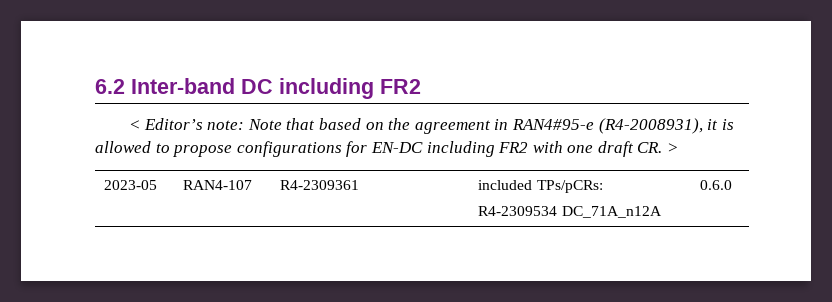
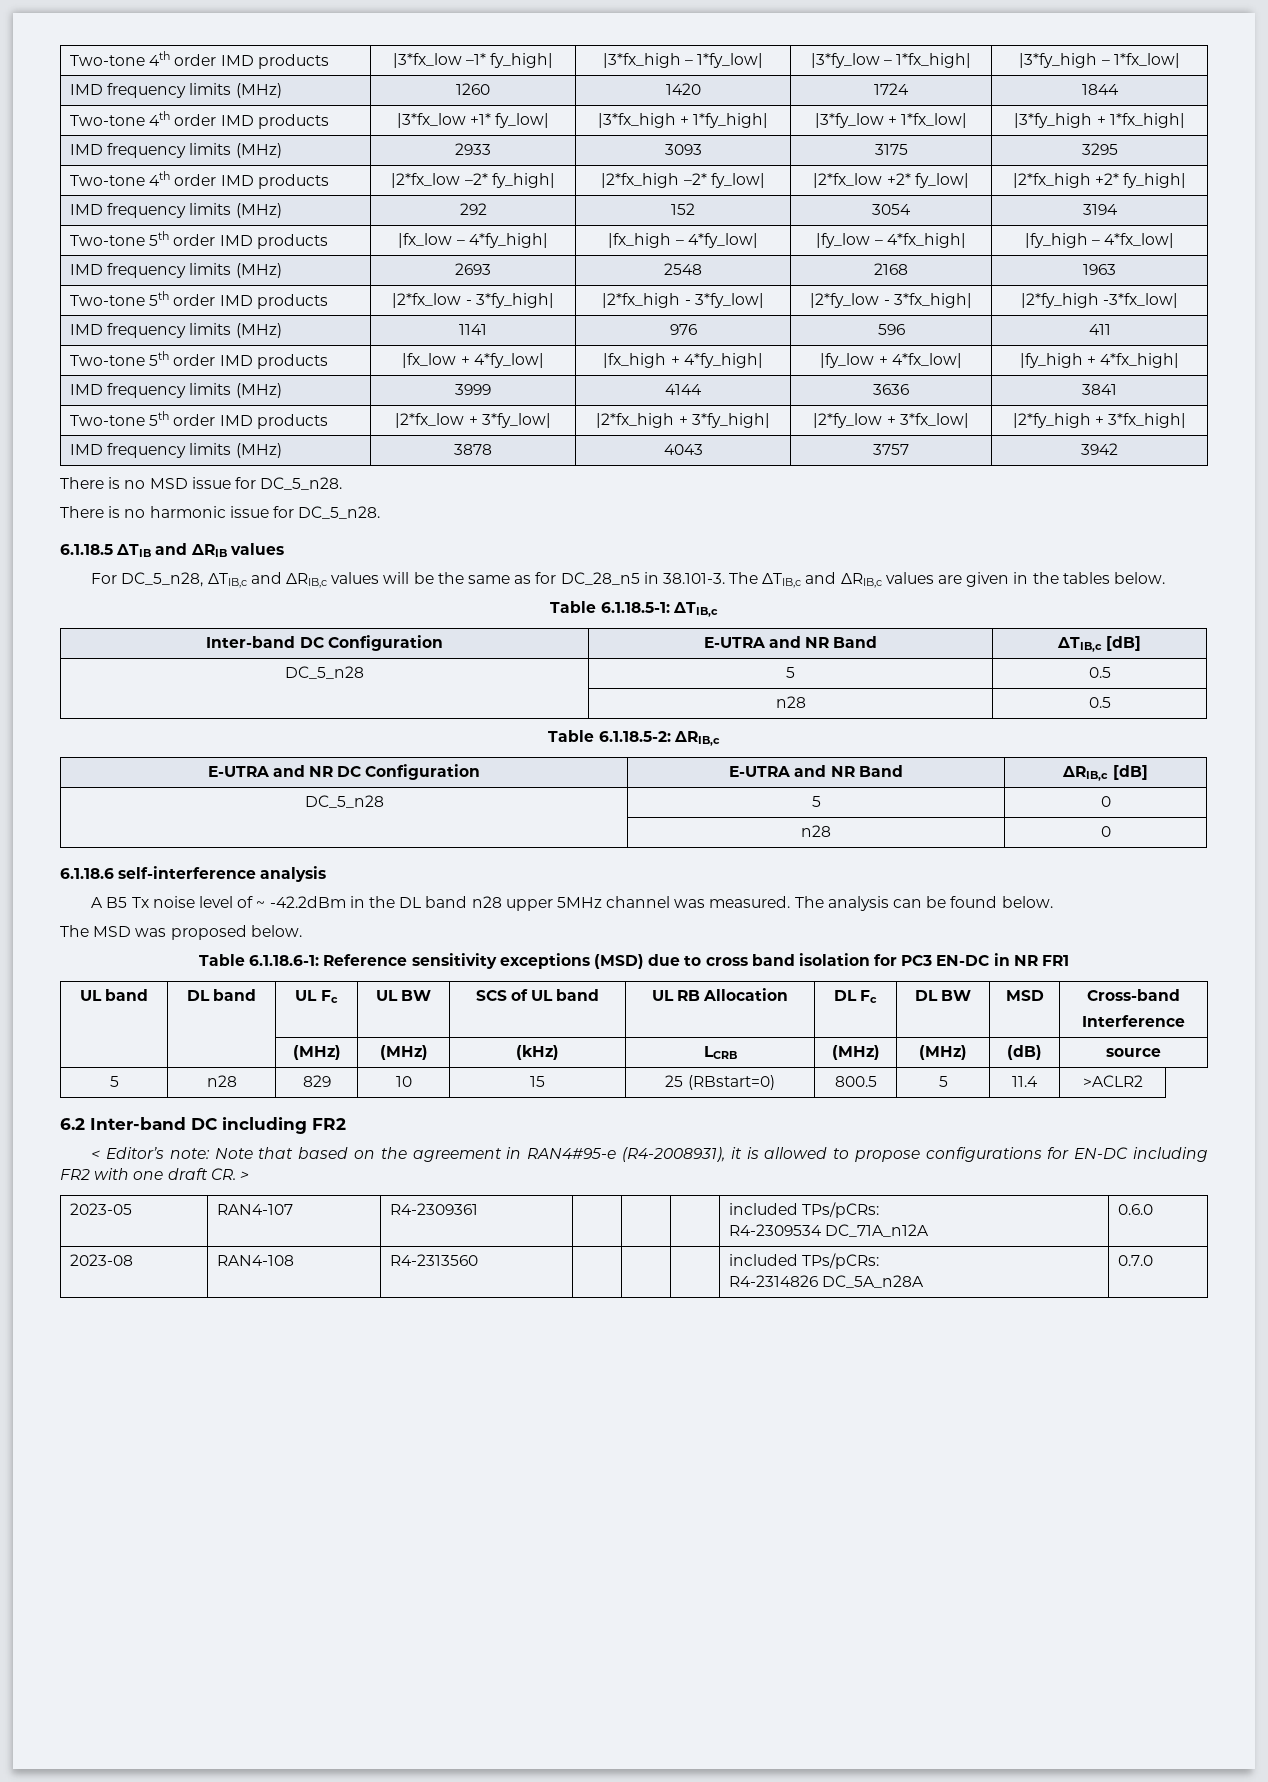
+ Two-tone 4th order IMD products | |3*fx_low –1* fy_high| | |3*fx_high – 1*fy_low| | |3*fy_low – 1*fx_high| | |3*fy_high – 1*fx_low|
+ IMD frequency limits (MHz) | 1260 | 1420 | 1724 | 1844
+ Two-tone 4th order IMD products | |3*fx_low +1* fy_low| | |3*fx_high + 1*fy_high| | |3*fy_low + 1*fx_low| | |3*fy_high + 1*fx_high|
+ IMD frequency limits (MHz) | 2933 | 3093 | 3175 | 3295
+ Two-tone 4th order IMD products | |2*fx_low –2* fy_high| | |2*fx_high –2* fy_low| | |2*fx_low +2* fy_low| | |2*fx_high +2* fy_high|
+ IMD frequency limits (MHz) | 292 | 152 | 3054 | 3194
+ Two-tone 5th order IMD products | |fx_low – 4*fy_high| | |fx_high – 4*fy_low| | |fy_low – 4*fx_high| | |fy_high – 4*fx_low|
+ IMD frequency limits (MHz) | 2693 | 2548 | 2168 | 1963
+ Two-tone 5th order IMD products | |2*fx_low - 3*fy_high| | |2*fx_high - 3*fy_low| | |2*fy_low - 3*fx_high| | |2*fy_high -3*fx_low|
+ IMD frequency limits (MHz) | 1141 | 976 | 596 | 411
+ Two-tone 5th order IMD products | |fx_low + 4*fy_low| | |fx_high + 4*fy_high| | |fy_low + 4*fx_low| | |fy_high + 4*fx_high|
+ IMD frequency limits (MHz) | 3999 | 4144 | 3636 | 3841
+ Two-tone 5th order IMD products | |2*fx_low + 3*fy_low| | |2*fx_high + 3*fy_high| | |2*fy_low + 3*fx_low| | |2*fy_high + 3*fx_high|
+ IMD frequency limits (MHz) | 3878 | 4043 | 3757 | 3942
+ There is no MSD issue for DC_5_n28.
+ There is no harmonic issue for DC_5_n28.
+ 6.1.18.5 ∆TIB and ∆RIB values
+ For DC_5_n28, ΔTIB,c and ΔRIB,c values will be the same as for DC_28_n5 in 38.101-3. The ΔTIB,c and ΔRIB,c values are given in the tables below.
+ Table 6.1.18.5-1: ΔTIB,c
+ Inter-band DC Configuration | E-UTRA and NR Band | ΔTIB,c [dB]
+ DC_5_n28 | 5 | 0.5
+ | n28 | 0.5
+ Table 6.1.18.5-2: ΔRIB,c
+ E-UTRA and NR DC Configuration | E-UTRA and NR Band | ΔRIB,c [dB]
+ DC_5_n28 | 5 | 0
+ | n28 | 0
+ 6.1.18.6 self-interference analysis
+ A B5 Tx noise level of ~ -42.2dBm in the DL band n28 upper 5MHz channel was measured. The analysis can be found below.
+ The MSD was proposed below.
+ Table 6.1.18.6-1: Reference sensitivity exceptions (MSD) due to cross band isolation for PC3 EN-DC in NR FR1
+ UL band | DL band | UL Fc | UL BW | SCS of UL band | UL RB Allocation | DL Fc | DL BW | MSD | Cross-band
+ Interference
+ | | (MHz) | (MHz) | (kHz) | LCRB | (MHz) | (MHz) | (dB) | source
+ 5 | n28 | 829 | 10 | 15 | 25 (RBstart=0) | 800.5 | 5 | 11.4 | >ACLR2
+ 2023-08 | RAN4-108 | R4-2313560 | | | | included TPs/pCRs:
+ R4-2314826 DC_5A_n28A | 0.7.0

